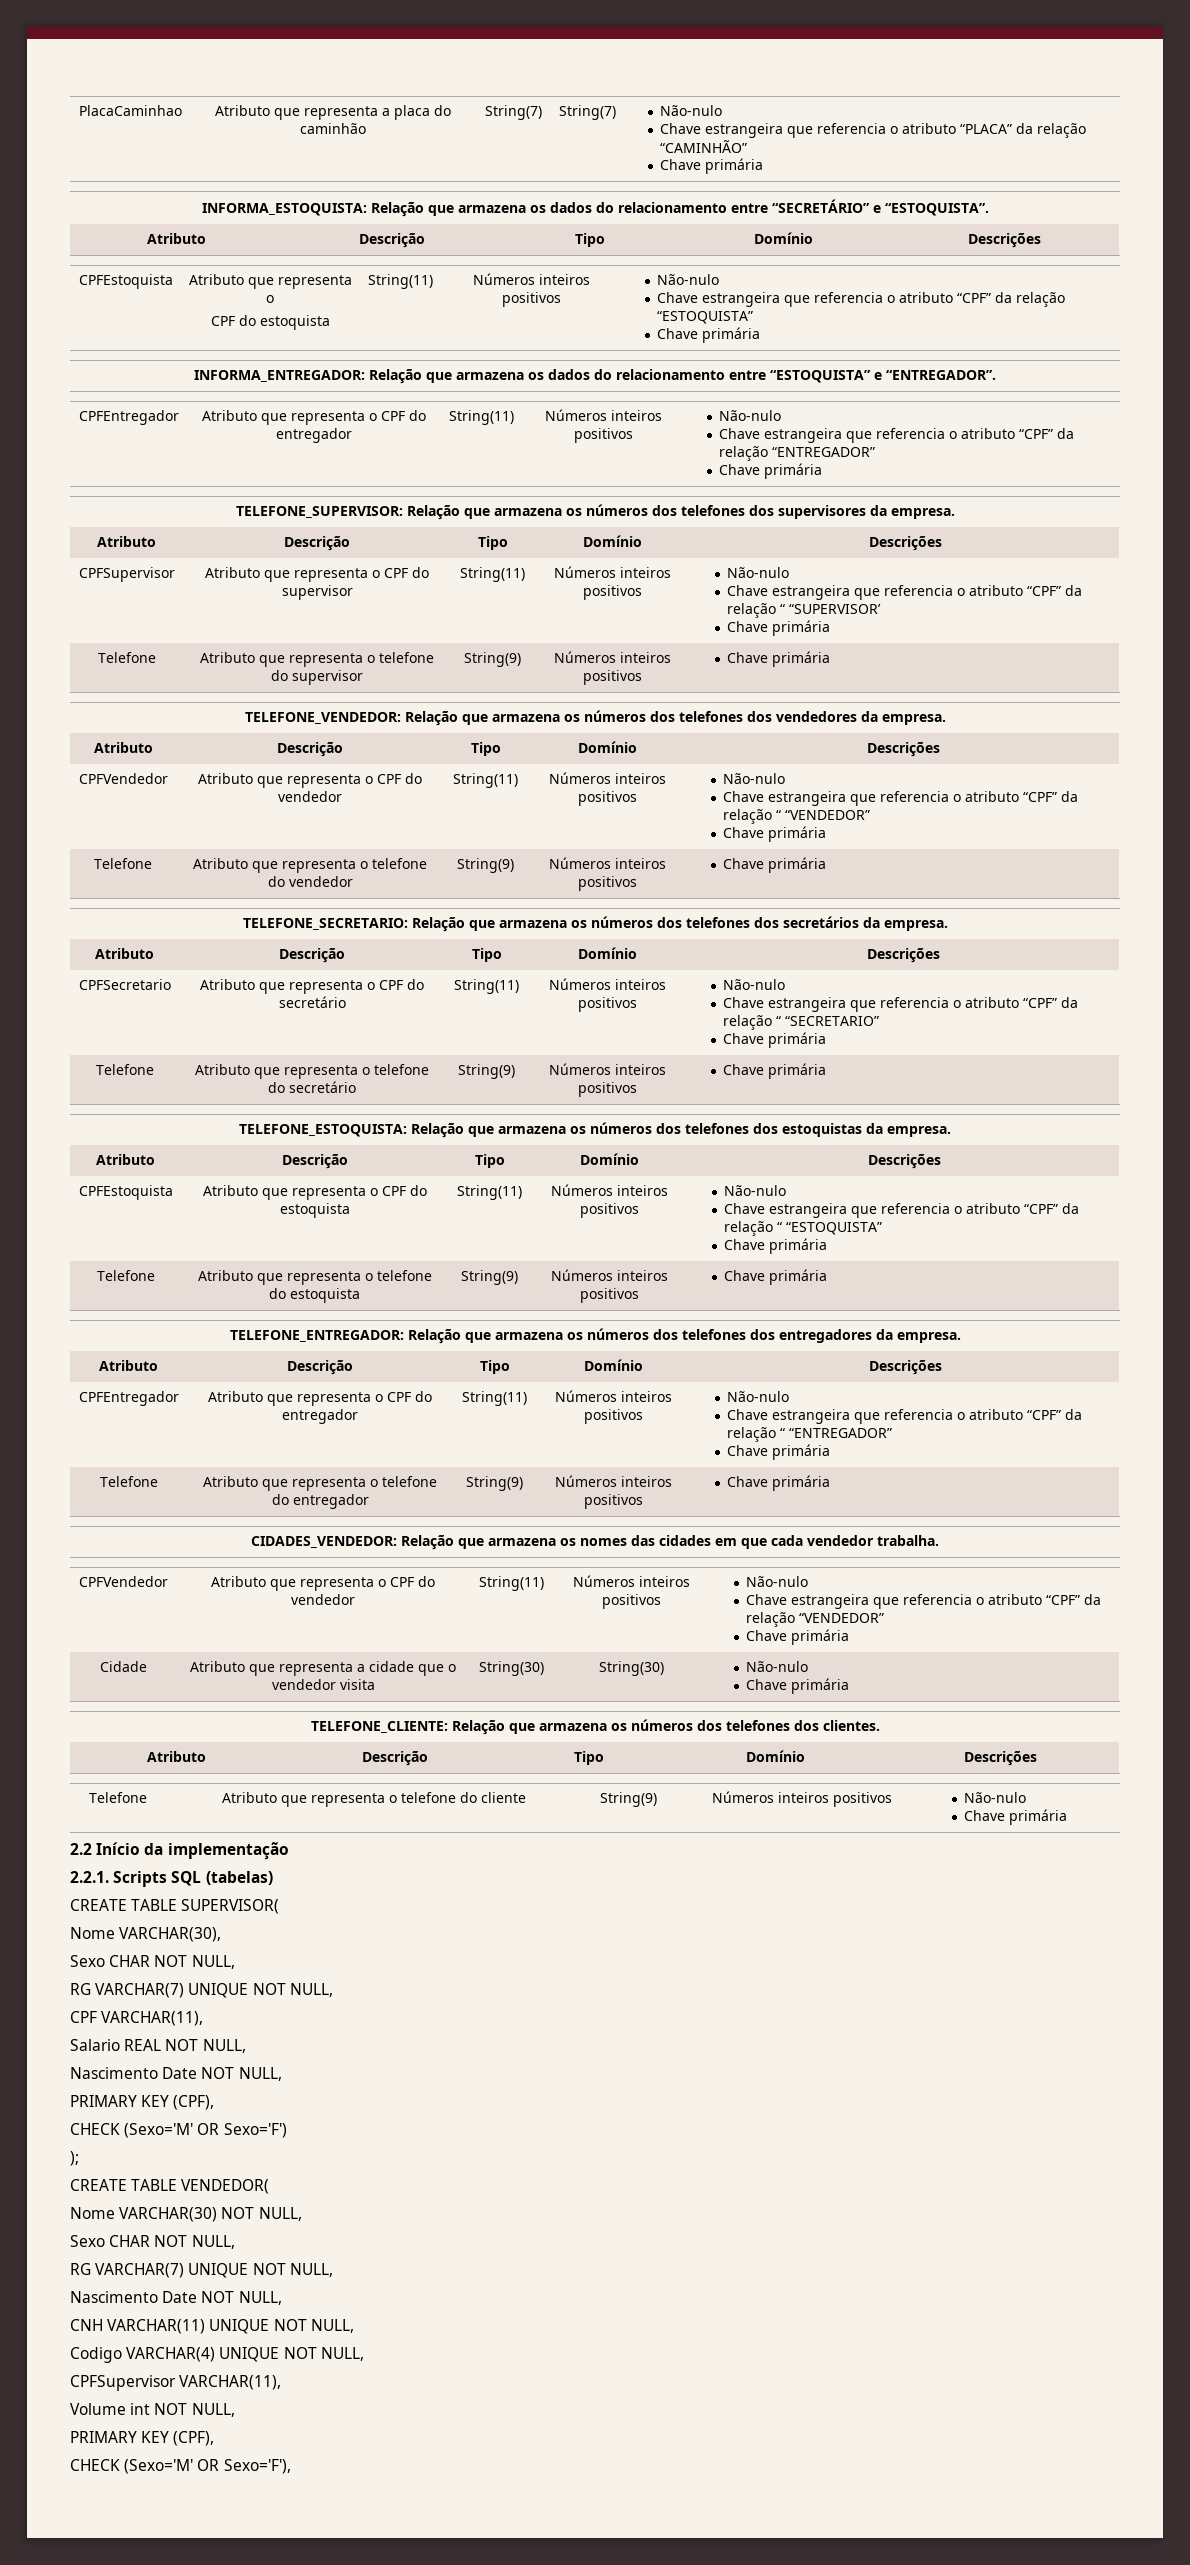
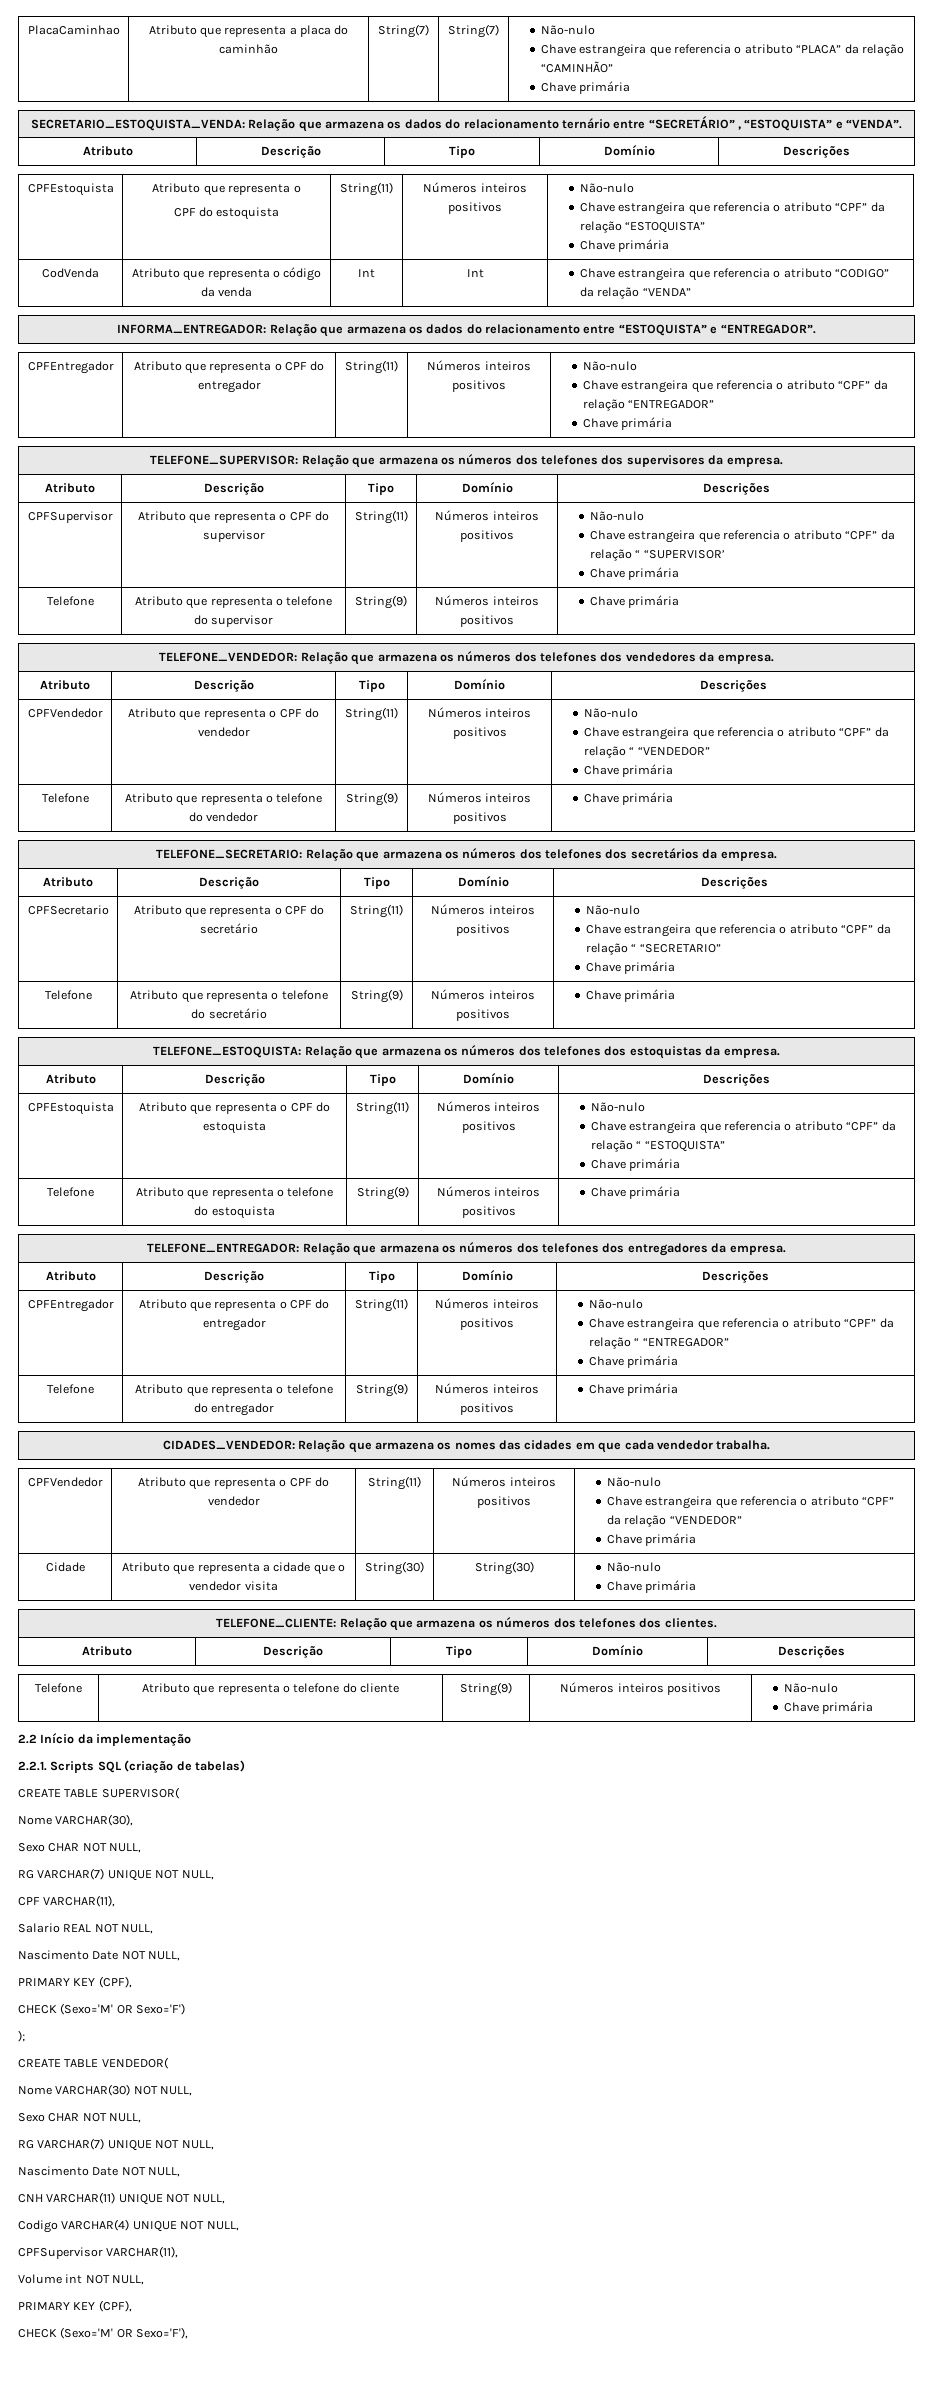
- INFORMA_ESTOQUISTA: Relação que armazena os dados do relacionamento entre “SECRETÁRIO” e “ESTOQUISTA”.
+ SECRETARIO_ESTOQUISTA_VENDA: Relação que armazena os dados do relacionamento ternário entre “SECRETÁRIO” , “ESTOQUISTA” e “VENDA”.
+ CodVenda | Atributo que representa o código da venda | Int | Int | Chave estrangeira que referencia o atributo “CODIGO” da relação “VENDA”
- 2.2.1. Scripts SQL (tabelas)
+ 2.2.1. Scripts SQL (criação de tabelas)

